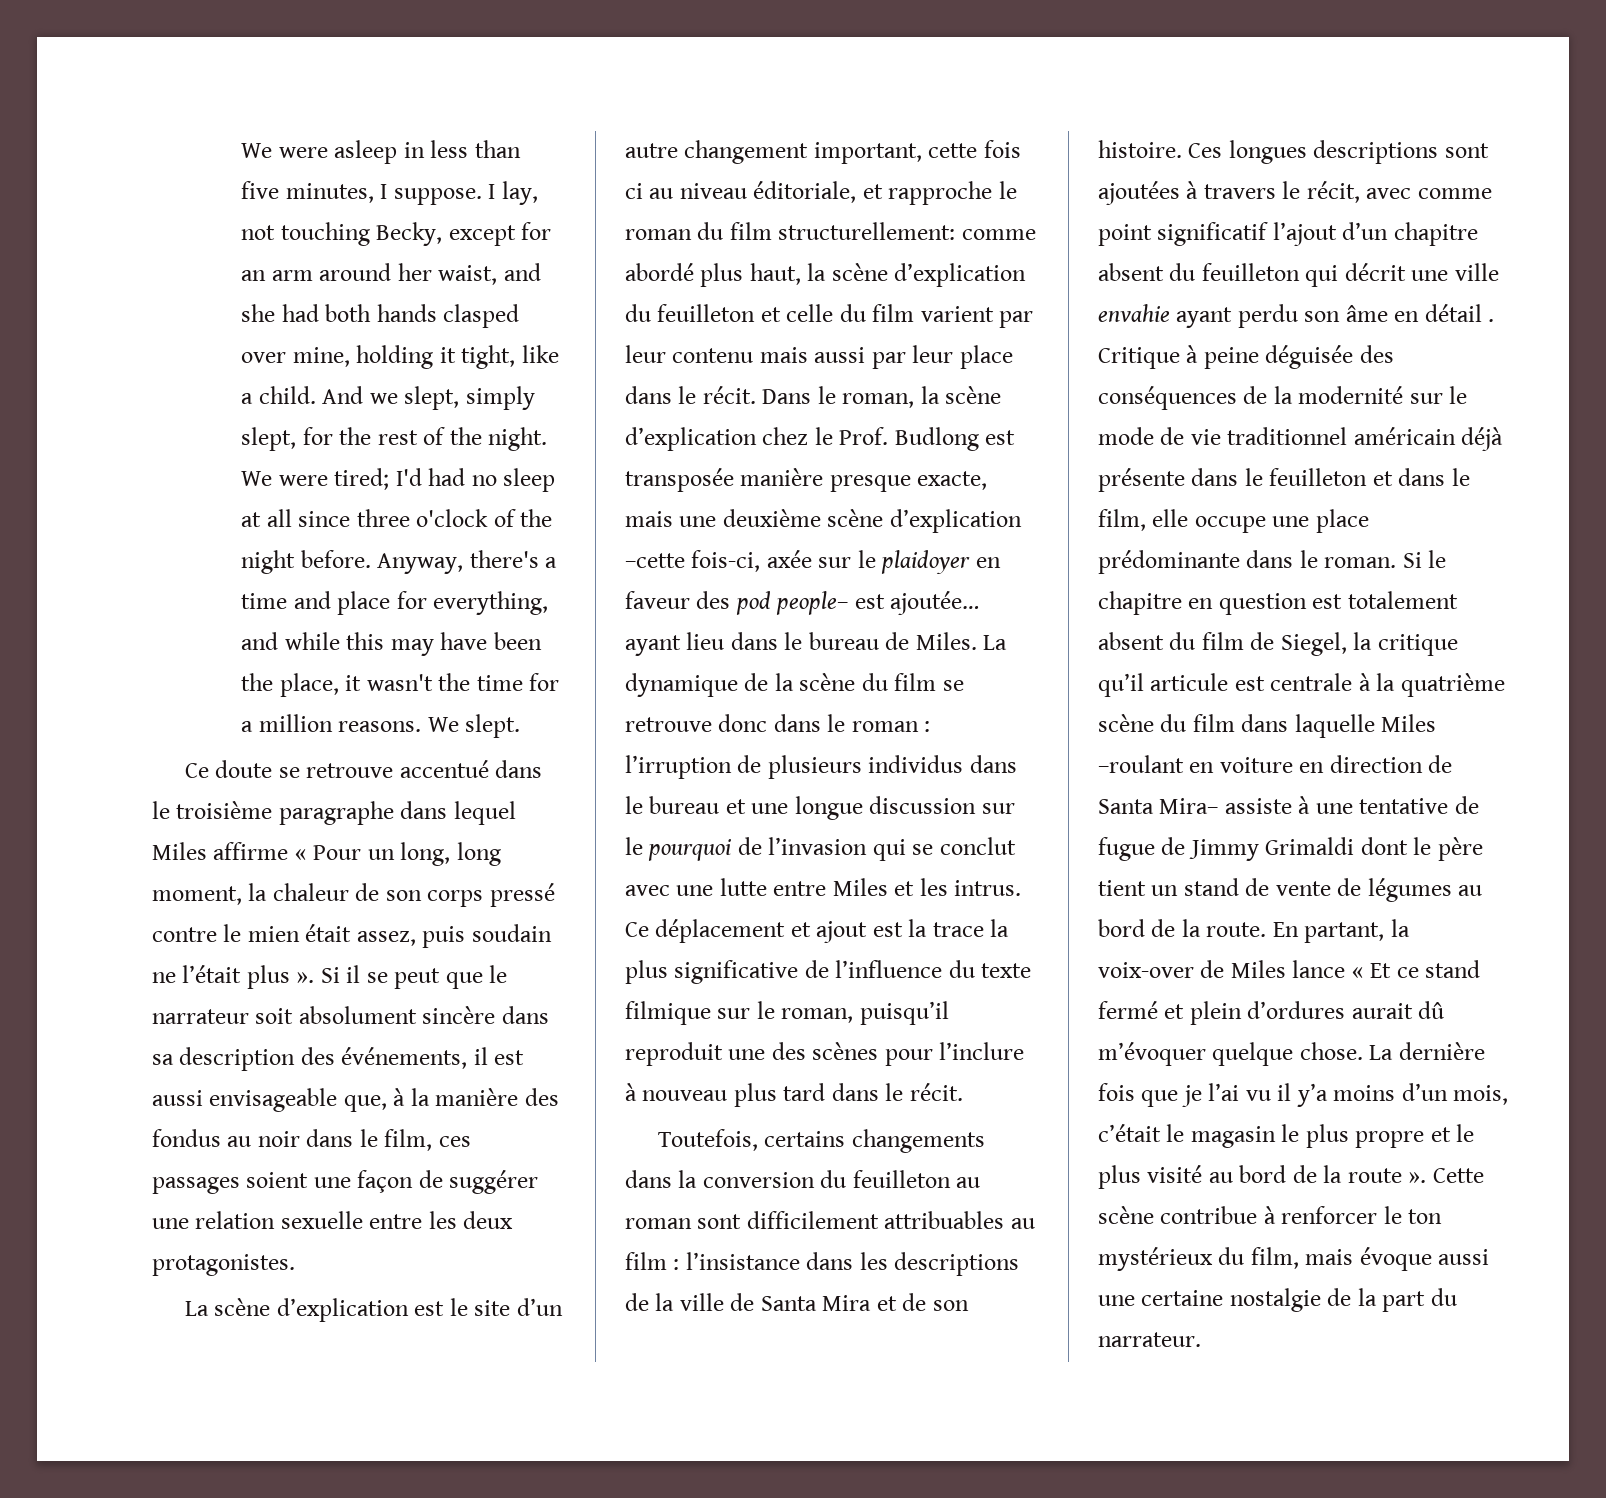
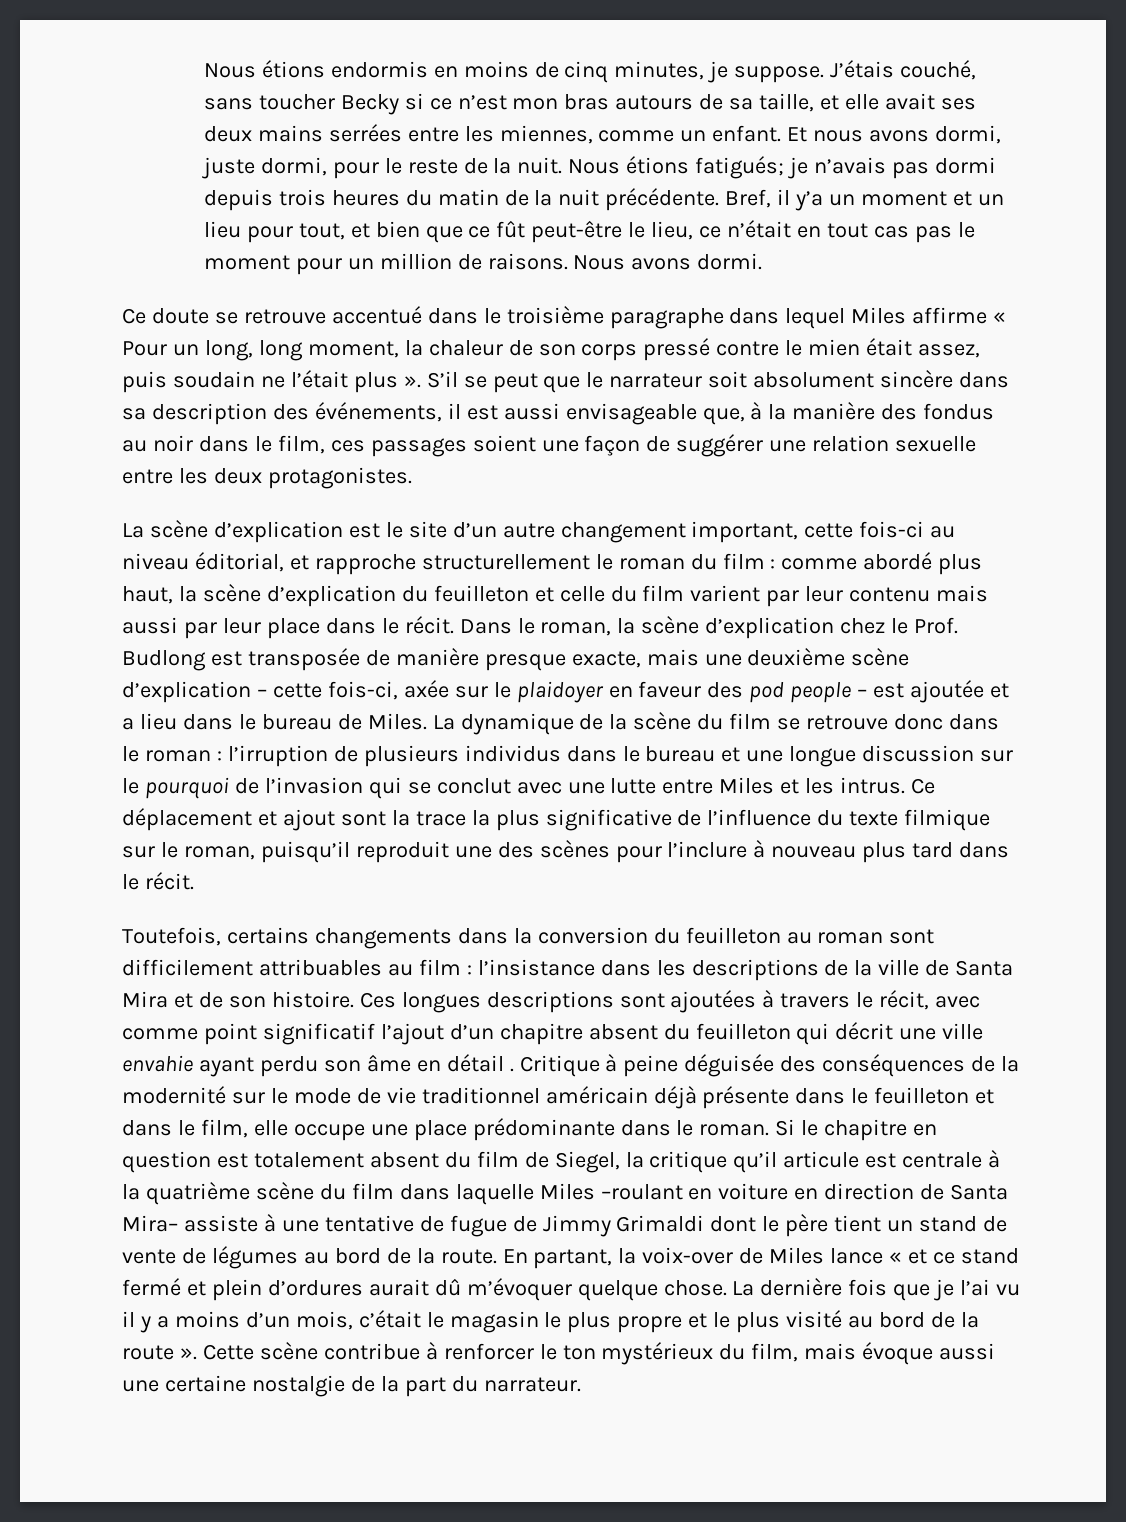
- We were asleep in less than five minutes, I suppose. I lay, not touching Becky, except for an arm around her waist, and she had both hands clasped over mine, holding it tight, like a child. And we slept, simply slept, for the rest of the night. We were tired; I'd had no sleep at all since three o'clock of the night before. Anyway, there's a time and place for everything, and while this may have been the place, it wasn't the time for a million reasons. We slept.
+ Nous étions endormis en moins de cinq minutes, je suppose. J’étais couché, sans toucher Becky si ce n’est mon bras autours de sa taille, et elle avait ses deux mains serrées entre les miennes, comme un enfant. Et nous avons dormi, juste dormi, pour le reste de la nuit. Nous étions fatigués; je n’avais pas dormi depuis trois heures du matin de la nuit précédente. Bref, il y’a un moment et un lieu pour tout, et bien que ce fût peut-être le lieu, ce n’était en tout cas pas le moment pour un million de raisons. Nous avons dormi.
- Si il se peut que le narrateur soit absolument sincère dans sa description des événements, il est aussi envisageable que, à la manière des fondus au noir dans le film, ces passages soient une façon de suggérer une relation sexuelle entre les deux protagonistes.
+ S’il se peut que le narrateur soit absolument sincère dans sa description des événements, il est aussi envisageable que, à la manière des fondus au noir dans le film, ces passages soient une façon de suggérer une relation sexuelle entre les deux protagonistes.
- La scène d’explication est le site d’un autre changement important, cette fois ci au niveau éditoriale, et rapproche le roman du film structurellement: comme abordé plus haut, la scène d’explication du feuilleton et celle du film varient par leur contenu mais aussi par leur place dans le récit.
+ La scène d’explication est le site d’un autre changement important, cette fois-ci au niveau éditorial, et rapproche structurellement le roman du film : comme abordé plus haut, la scène d’explication du feuilleton et celle du film varient par leur contenu mais aussi par leur place dans le récit.
- Dans le roman, la scène d’explication chez le Prof. Budlong est transposée manière presque exacte, mais une deuxième scène d’explication –cette fois-ci, axée sur le plaidoyer en faveur des pod people– est ajoutée… ayant lieu dans le bureau de Miles.
+ Dans le roman, la scène d’explication chez le Prof. Budlong est transposée de manière presque exacte, mais une deuxième scène d’explication – cette fois-ci, axée sur le plaidoyer en faveur des pod people – est ajoutée et a lieu dans le bureau de Miles.
- Ce déplacement et ajout est la trace la plus significative de l’influence du texte filmique sur le roman, puisqu’il reproduit une des scènes pour l’inclure à nouveau plus tard dans le récit.
+ Ce déplacement et ajout sont la trace la plus significative de l’influence du texte filmique sur le roman, puisqu’il reproduit une des scènes pour l’inclure à nouveau plus tard dans le récit.
- En partant, la voix-over de Miles lance « Et ce stand fermé et plein d’ordures aurait dû m’évoquer quelque chose.
+ En partant, la voix-over de Miles lance « et ce stand fermé et plein d’ordures aurait dû m’évoquer quelque chose.
- La dernière fois que je l’ai vu il y’a moins d’un mois, c’était le magasin le plus propre et le plus visité au bord de la route ».
+ La dernière fois que je l’ai vu il y a moins d’un mois, c’était le magasin le plus propre et le plus visité au bord de la route ».

